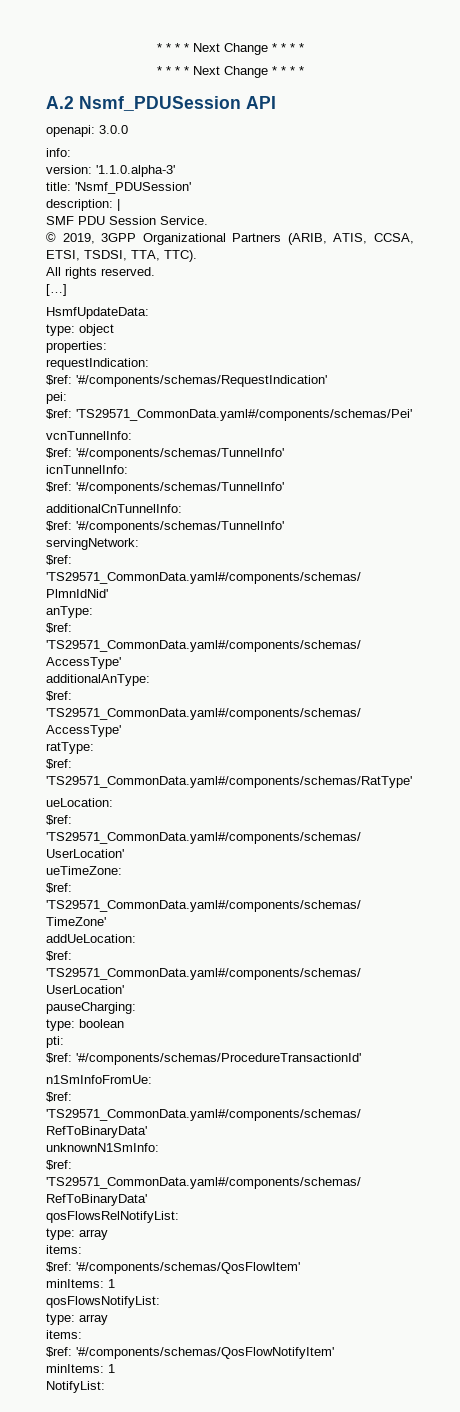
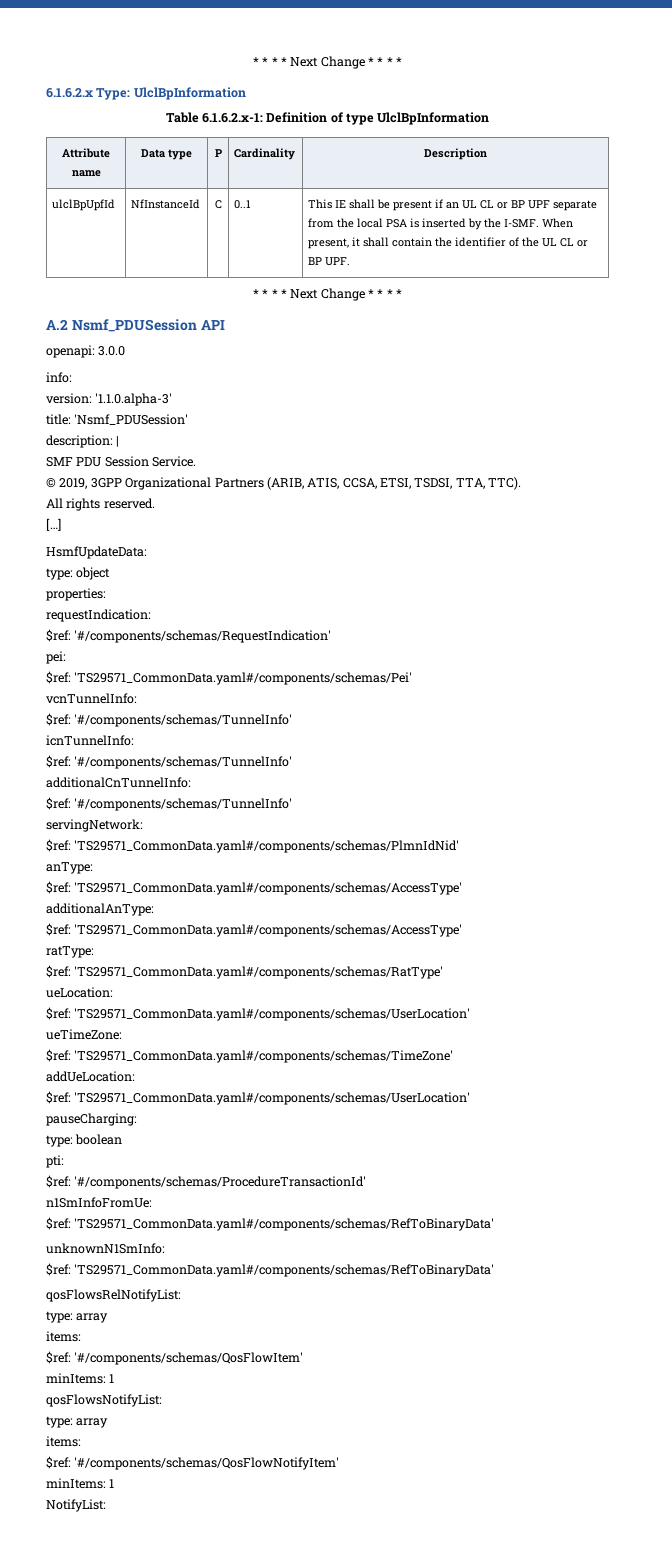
+ 6.1.6.2.x Type: UlclBpInformation
+ Table 6.1.6.2.x-1: Definition of type UlclBpInformation
+ Attribute name | Data type | P | Cardinality | Description
+ ulclBpUpfId | NfInstanceId | C | 0..1 | This IE shall be present if an UL CL or BP UPF separate from the local PSA is inserted by the I-SMF. When present, it shall contain the identifier of the UL CL or BP UPF.

